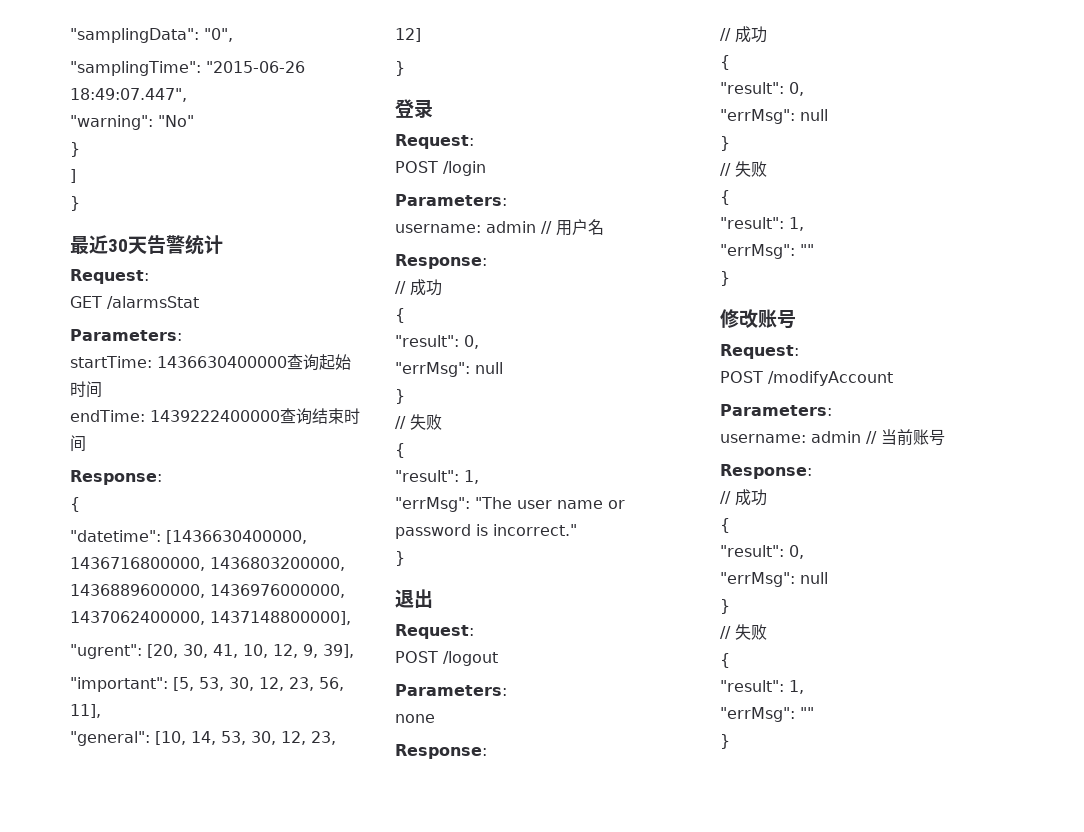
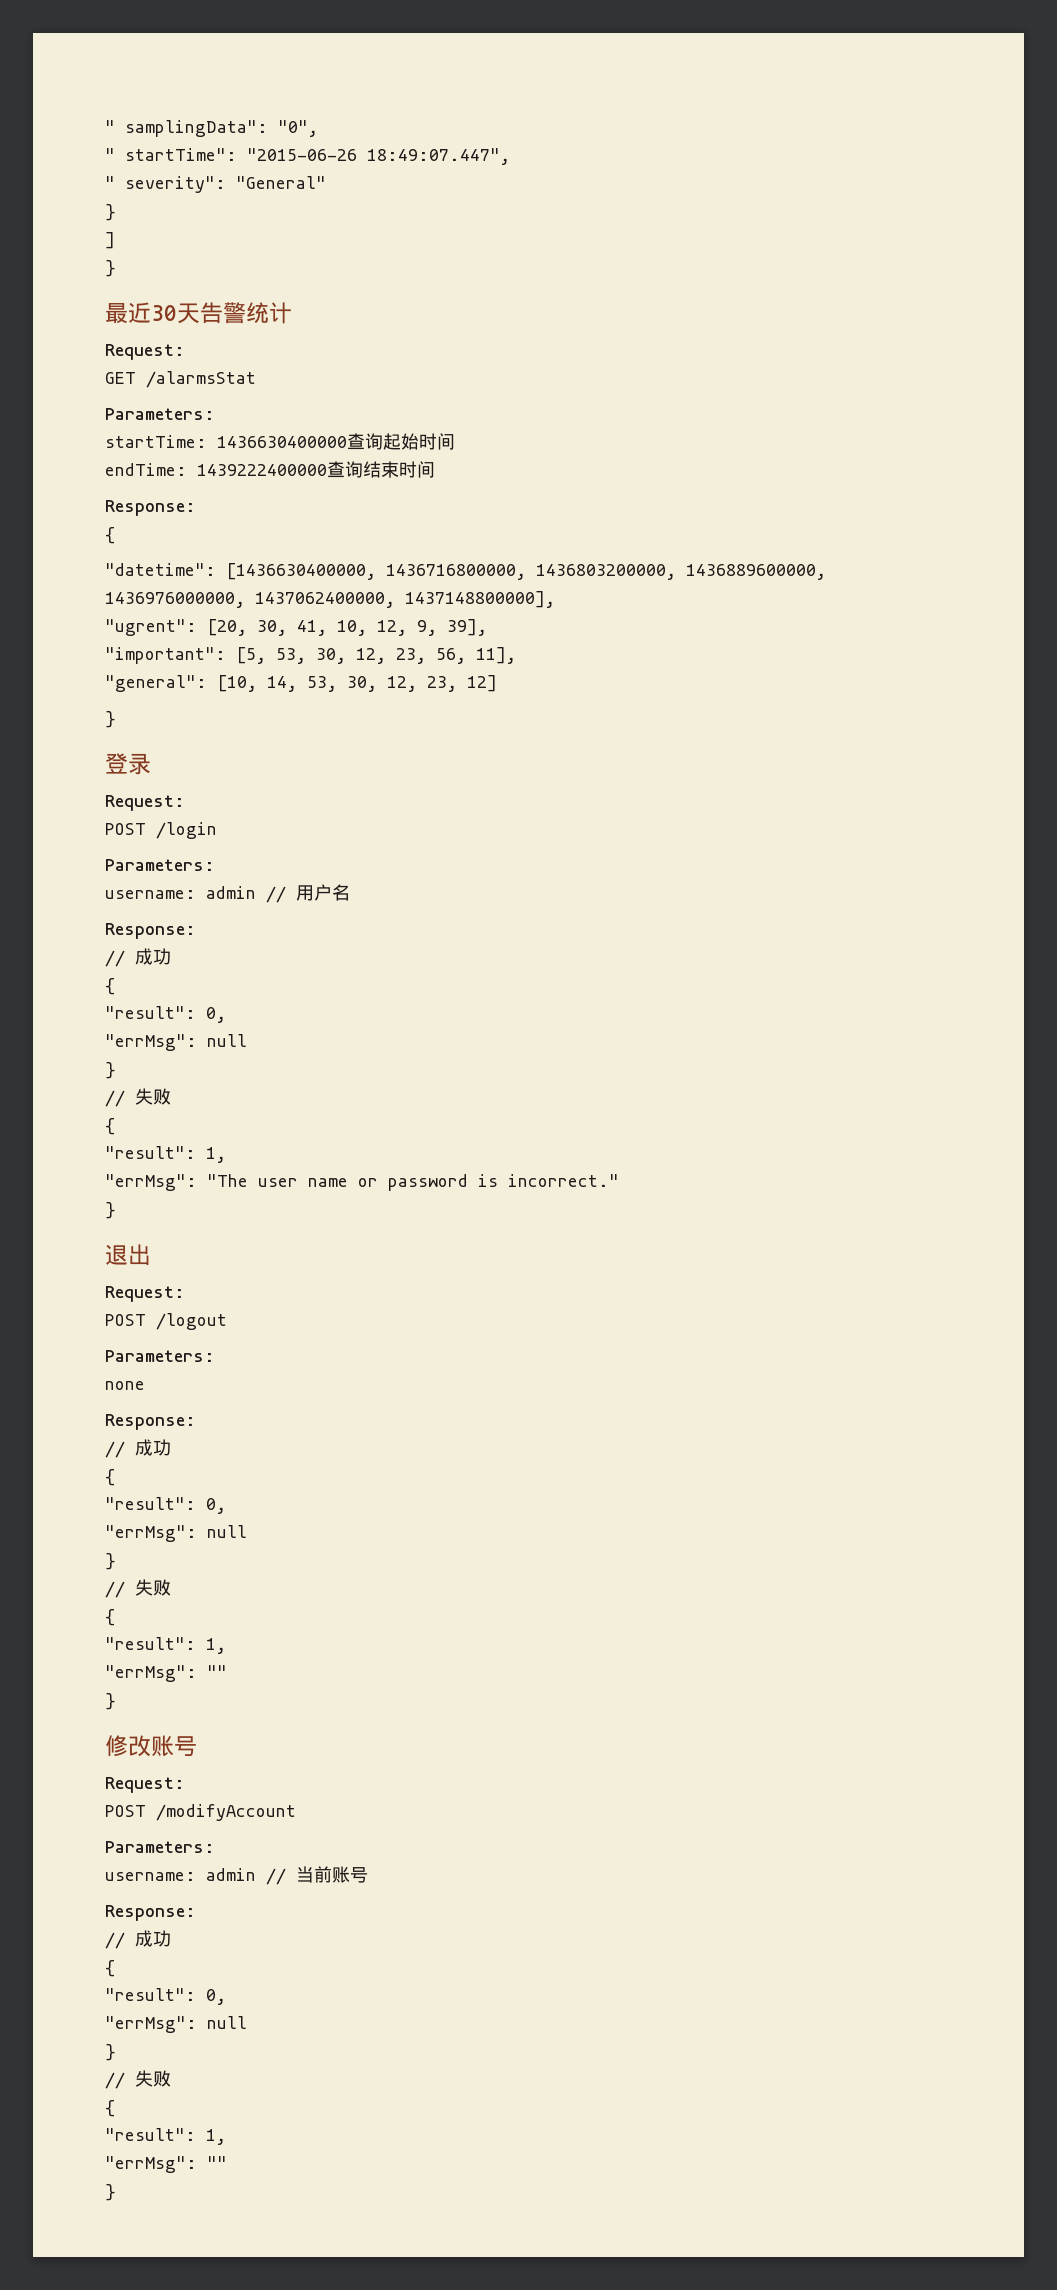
- "samplingData": "0",
+ " samplingData": "0",
- "samplingTime": "2015-06-26 18:49:07.447",
+ " startTime": "2015-06-26 18:49:07.447",
- "warning": "No"
+ " severity": "General"

